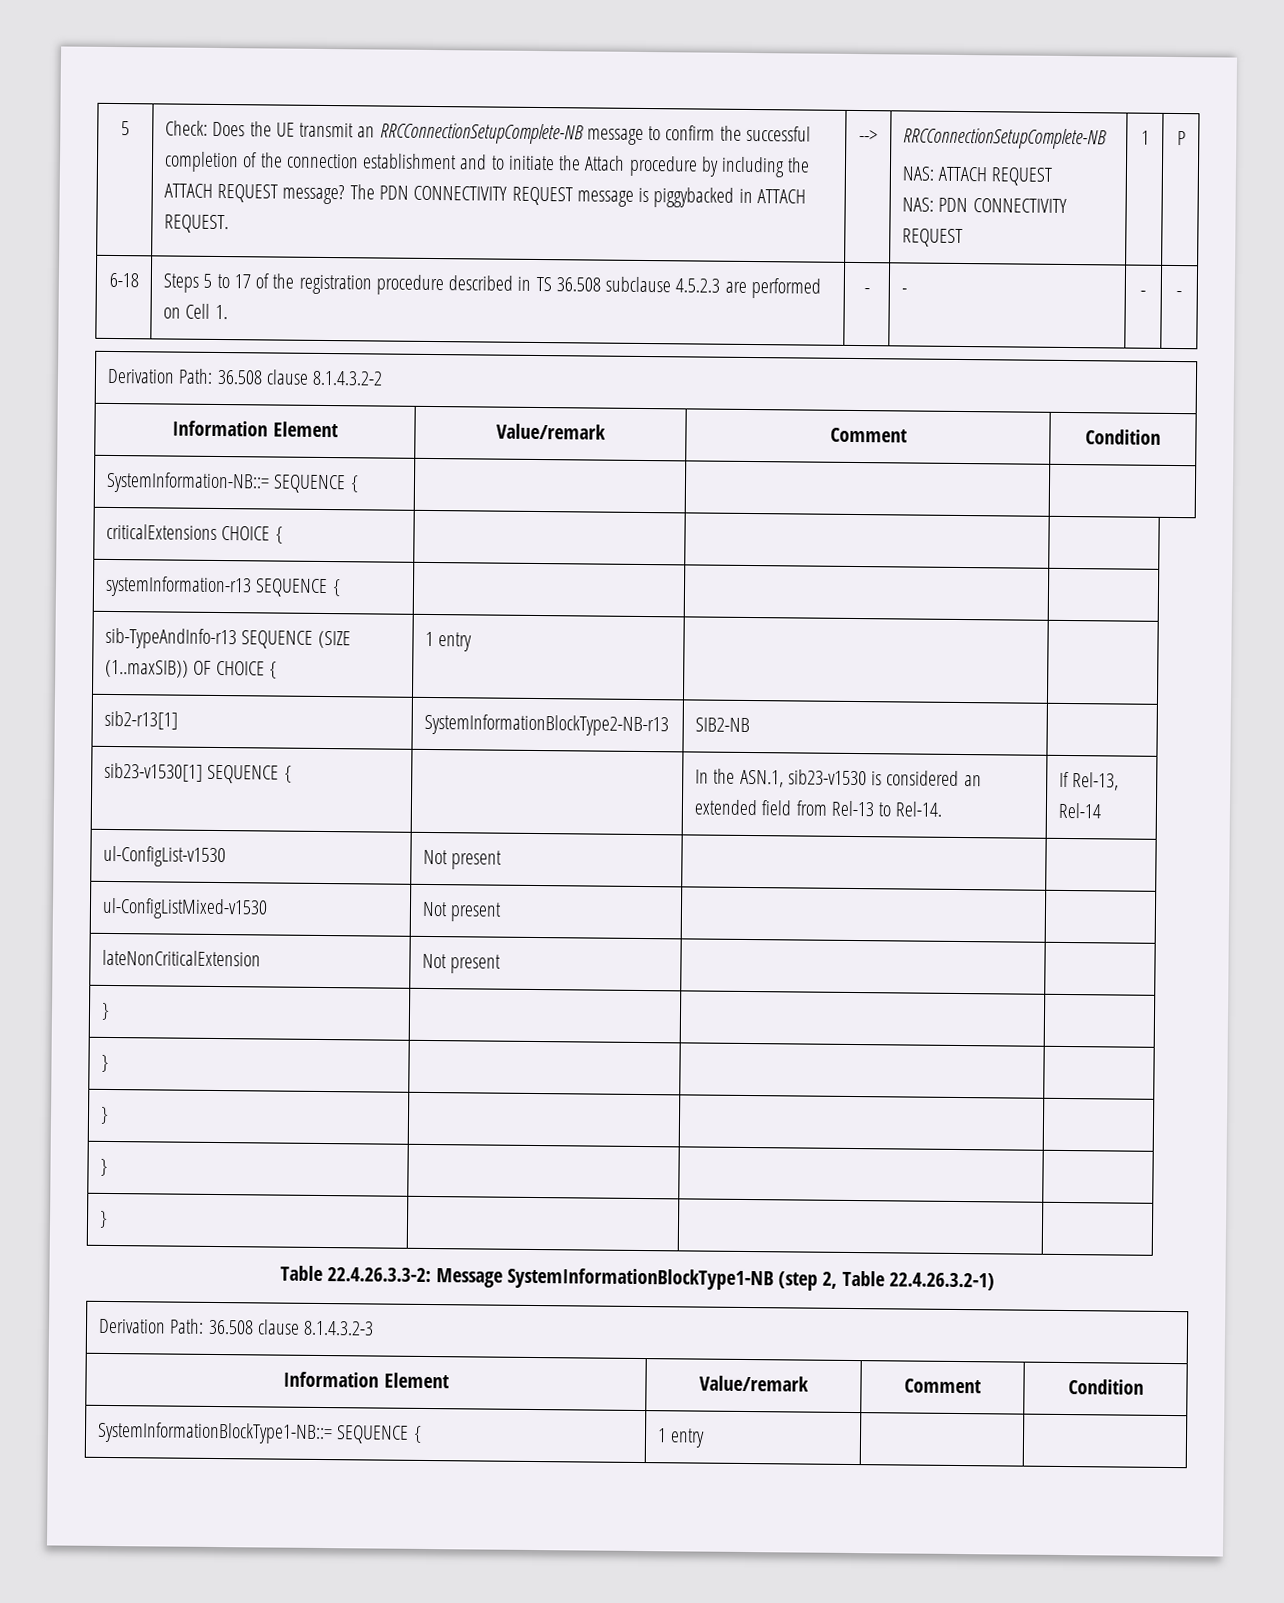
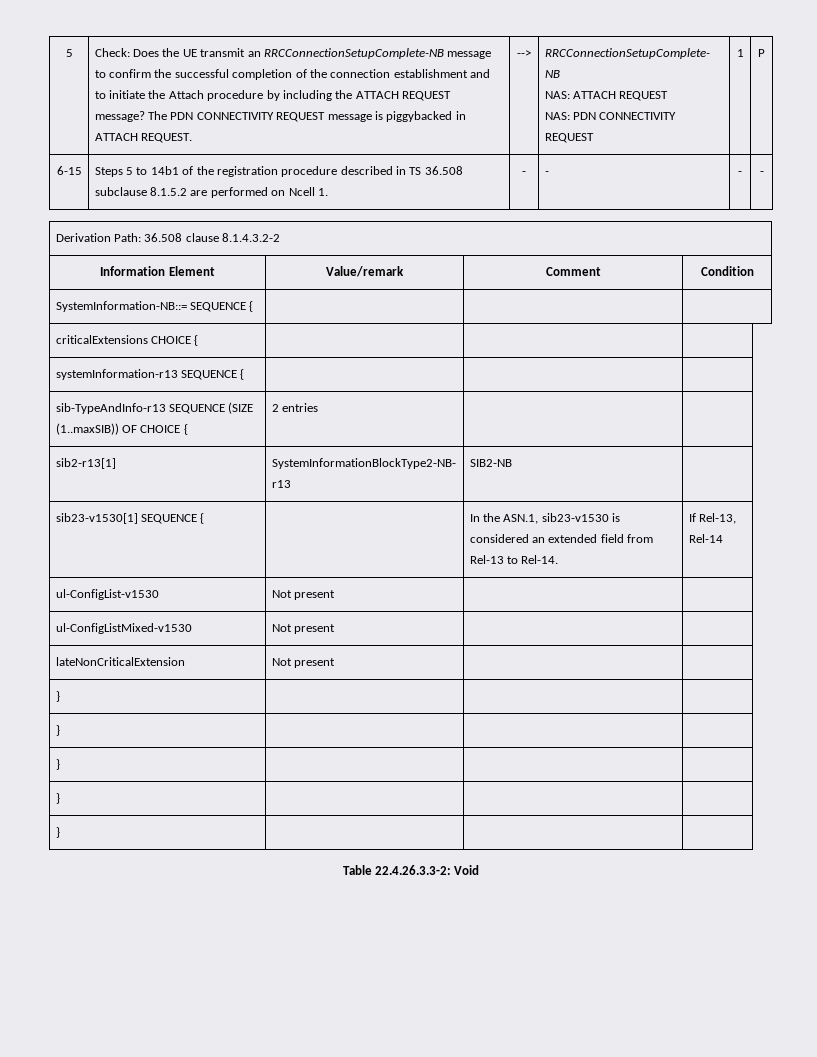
- 6-18 | Steps 5 to 17 of the registration procedure described in TS 36.508 subclause 4.5.2.3 are performed on Cell 1. | - | - | - | -
+ 6-15 | Steps 5 to 14b1 of the registration procedure described in TS 36.508 subclause 8.1.5.2 are performed on Ncell 1. | - | - | - | -
- sib-TypeAndInfo-r13 SEQUENCE (SIZE (1..maxSIB)) OF CHOICE { | 1 entry | |
+ sib-TypeAndInfo-r13 SEQUENCE (SIZE (1..maxSIB)) OF CHOICE { | 2 entries | |
- Table 22.4.26.3.3-2: Message SystemInformationBlockType1-NB (step 2, Table 22.4.26.3.2-1)
- Derivation Path: 36.508 clause 8.1.4.3.2-3
- Information Element | Value/remark | Comment | Condition
- SystemInformationBlockType1-NB::= SEQUENCE { | 1 entry | |
+ Table 22.4.26.3.3-2: Void

